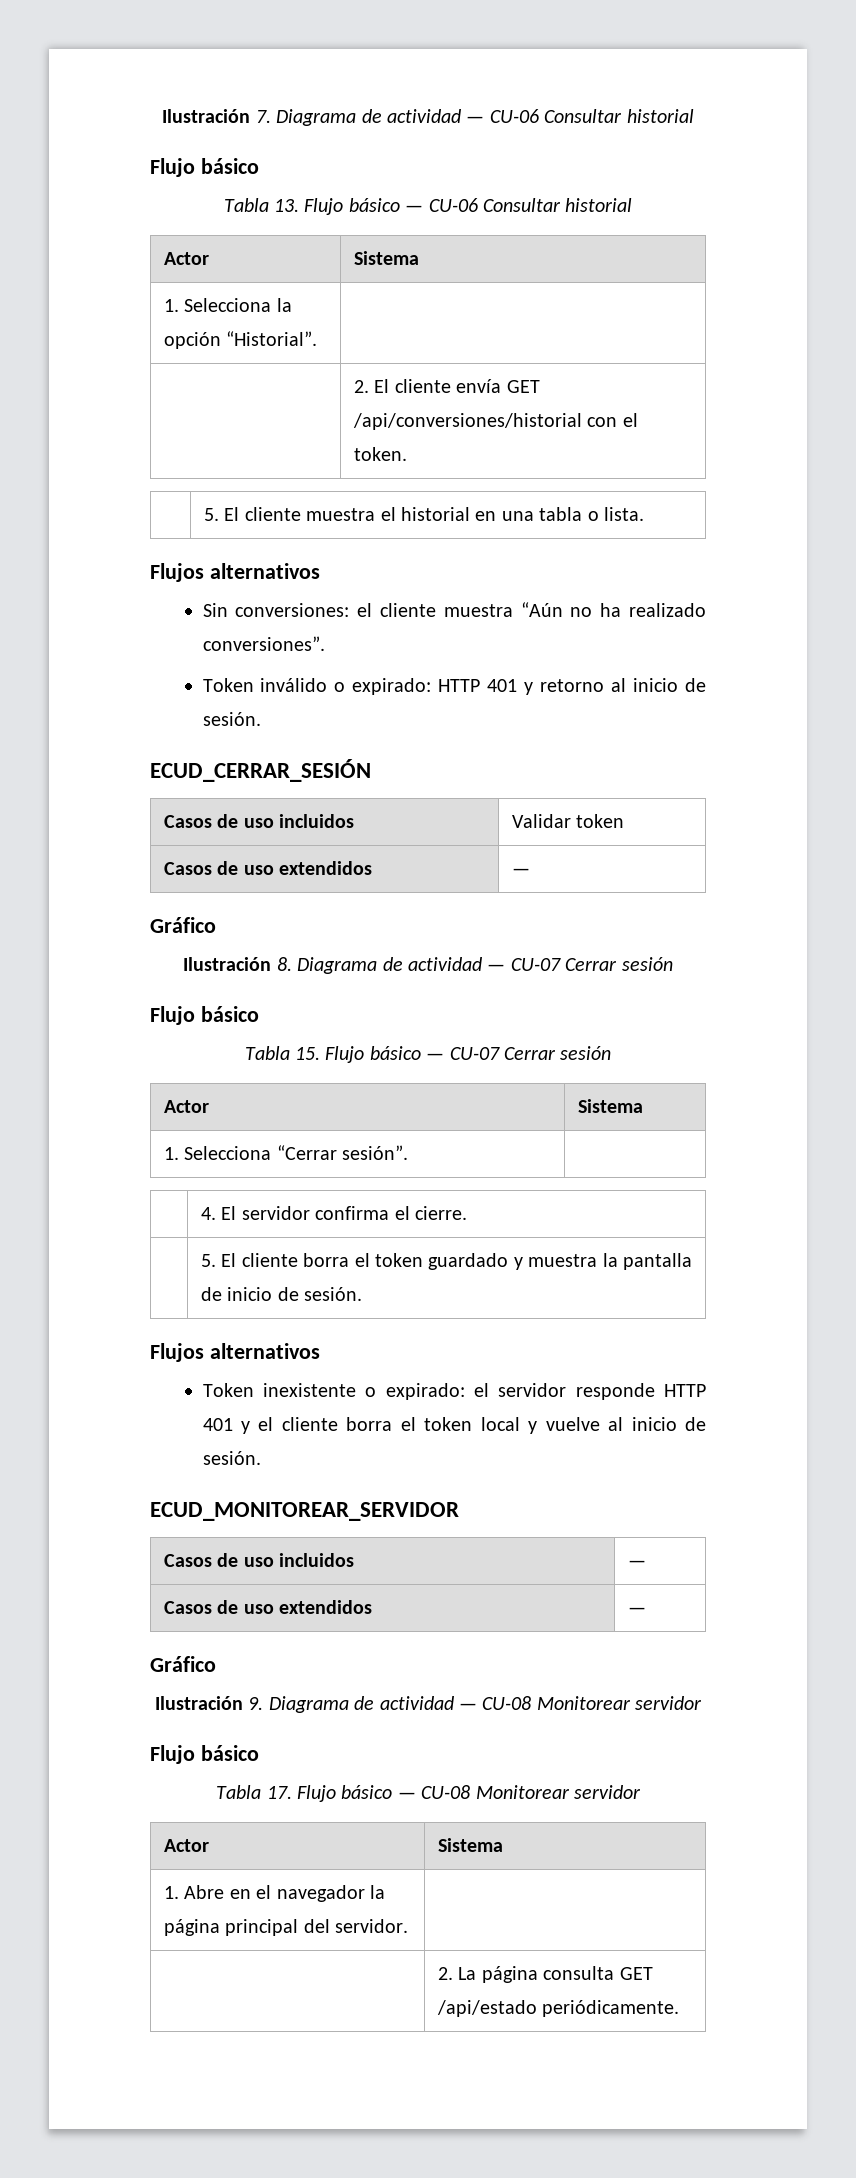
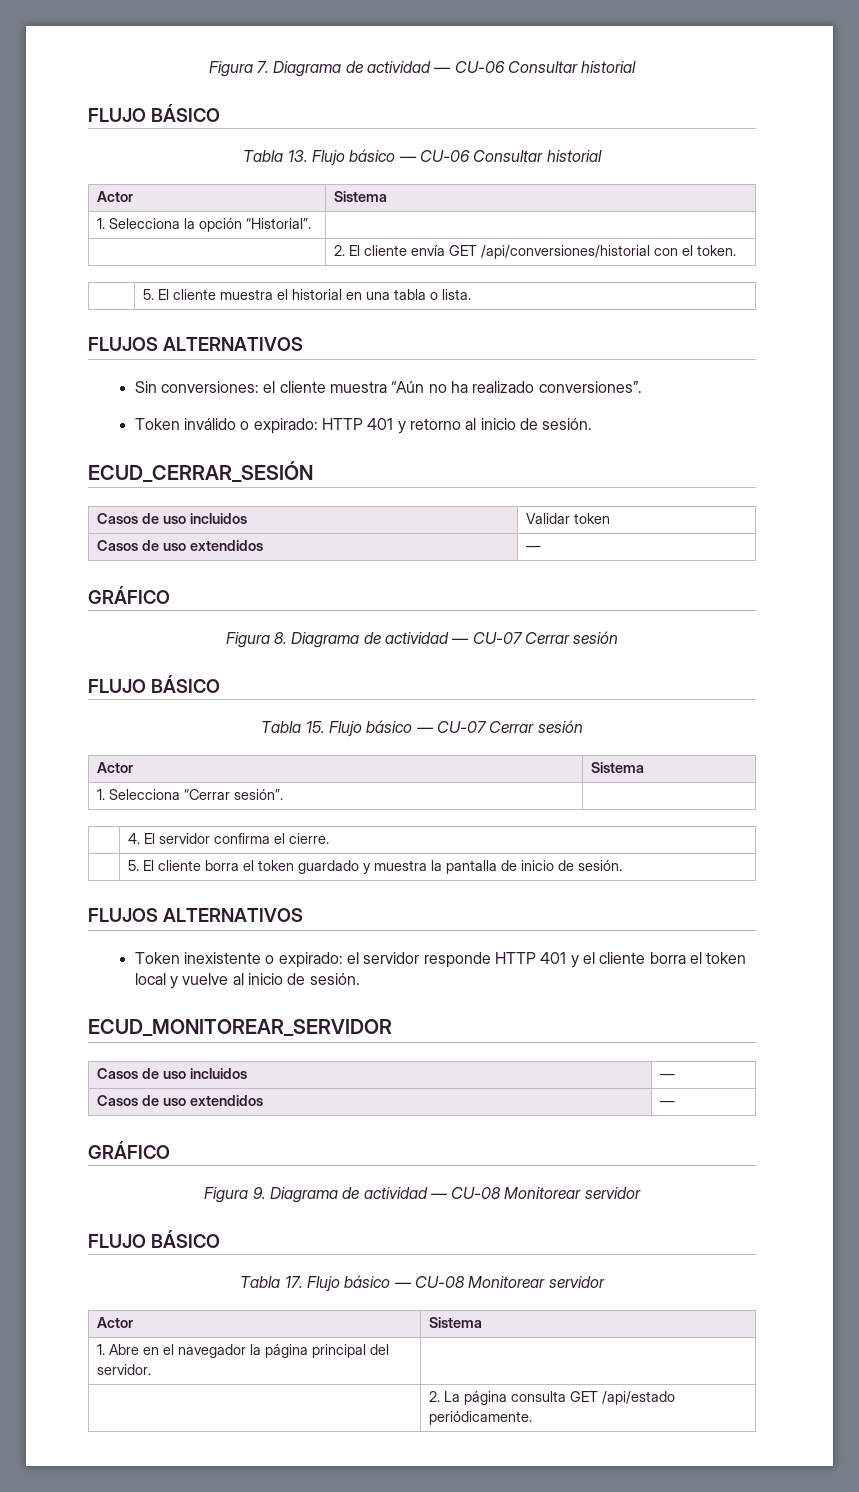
- Ilustración 7. Diagrama de actividad — CU-06 Consultar historial
- Flujo básico
+ Figura 7. Diagrama de actividad — CU-06 Consultar historial
+ FLUJO BÁSICO
  | 5. El cliente muestra el historial en una tabla o lista.
- Flujos alternativos
+ FLUJOS ALTERNATIVOS
  Casos de uso incluidos | Validar token
  Casos de uso extendidos | —
- Gráfico
- Ilustración 8. Diagrama de actividad — CU-07 Cerrar sesión
- Flujo básico
+ GRÁFICO
+ Figura 8. Diagrama de actividad — CU-07 Cerrar sesión
+ FLUJO BÁSICO
  | 5. El cliente borra el token guardado y muestra la pantalla de inicio de sesión.
- Flujos alternativos
+ FLUJOS ALTERNATIVOS
  Casos de uso incluidos | —
  Casos de uso extendidos | —
- Gráfico
- Ilustración 9. Diagrama de actividad — CU-08 Monitorear servidor
- Flujo básico
+ GRÁFICO
+ Figura 9. Diagrama de actividad — CU-08 Monitorear servidor
+ FLUJO BÁSICO

